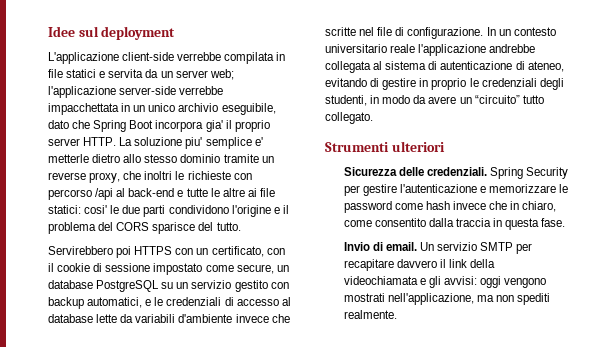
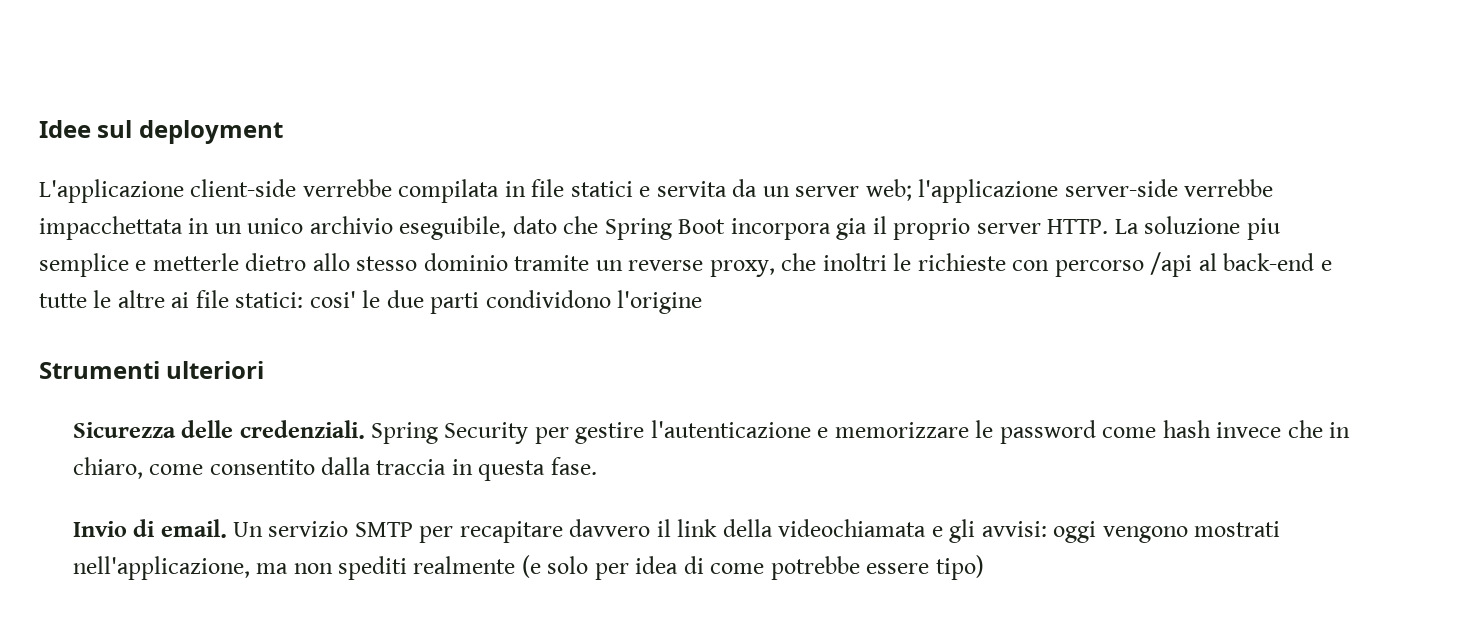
- L'applicazione client-side verrebbe compilata in file statici e servita da un server web; l'applicazione server-side verrebbe impacchettata in un unico archivio eseguibile, dato che Spring Boot incorpora gia' il proprio server HTTP.
+ L'applicazione client-side verrebbe compilata in file statici e servita da un server web; l'applicazione server-side verrebbe impacchettata in un unico archivio eseguibile, dato che Spring Boot incorpora gia il proprio server HTTP.
- La soluzione piu' semplice e' metterle dietro allo stesso dominio tramite un reverse proxy, che inoltri le richieste con percorso /api al back-end e tutte le altre ai file statici: cosi' le due parti condividono l'origine e il problema del CORS sparisce del tutto.
- Servirebbero poi HTTPS con un certificato, con il cookie di sessione impostato come secure, un database PostgreSQL su un servizio gestito con backup automatici, e le credenziali di accesso al database lette da variabili d'ambiente invece che scritte nel file di configurazione. In un contesto universitario reale l'applicazione andrebbe collegata al sistema di autenticazione di ateneo, evitando di gestire in proprio le credenziali degli studenti, in modo da avere un “circuito” tutto collegato.
+ La soluzione piu semplice e metterle dietro allo stesso dominio tramite un reverse proxy, che inoltri le richieste con percorso /api al back-end e tutte le altre ai file statici: cosi' le due parti condividono l'origine
- Un servizio SMTP per recapitare davvero il link della videochiamata e gli avvisi: oggi vengono mostrati nell'applicazione, ma non spediti realmente.
+ Un servizio SMTP per recapitare davvero il link della videochiamata e gli avvisi: oggi vengono mostrati nell'applicazione, ma non spediti realmente (e solo per idea di come potrebbe essere tipo)

